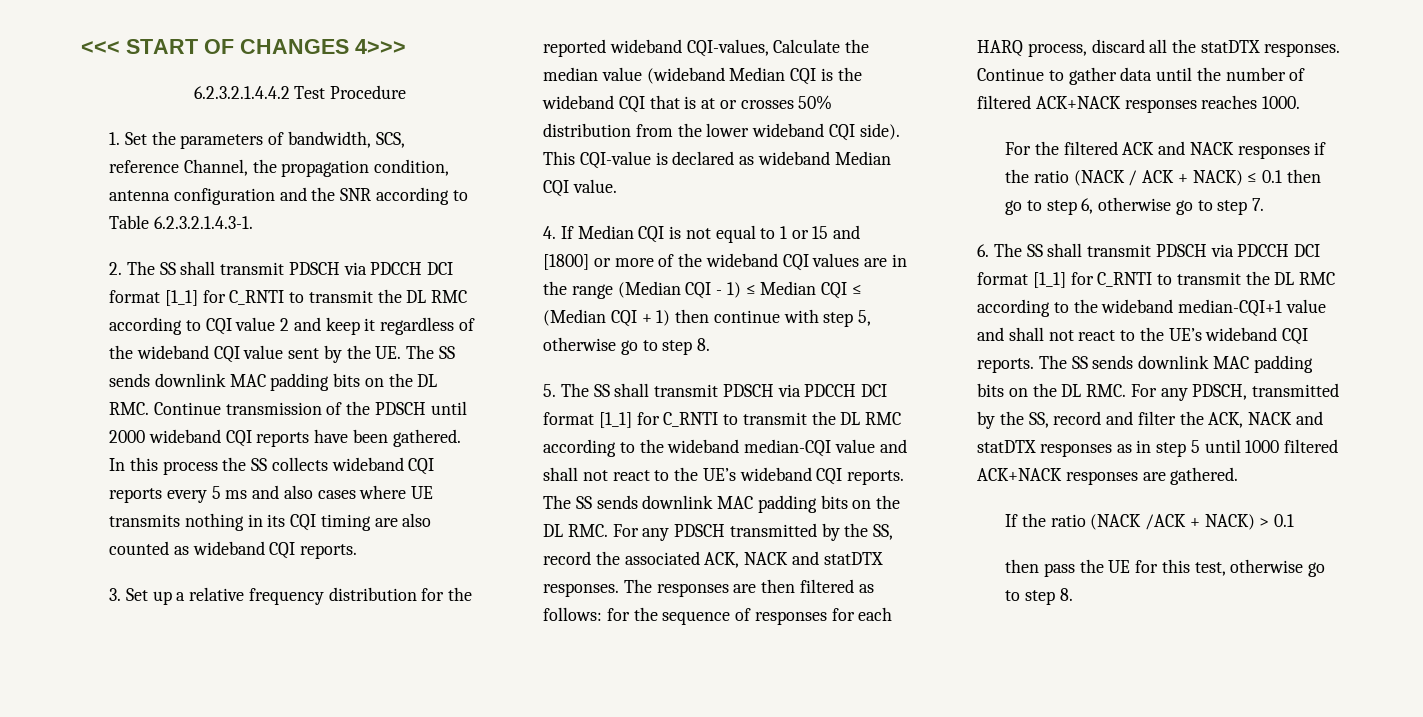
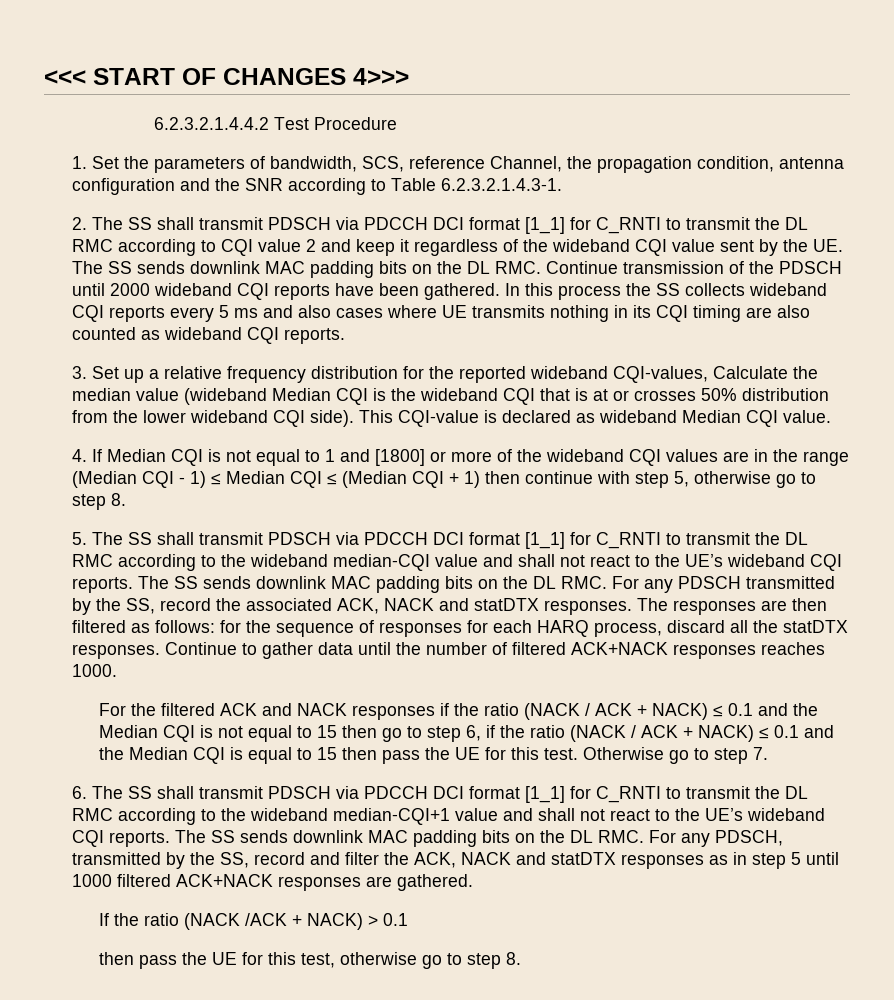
- 4. If Median CQI is not equal to 1 or 15 and [1800] or more of the wideband CQI values are in the range (Median CQI - 1) ≤ Median CQI ≤ (Median CQI + 1) then continue with step 5, otherwise go to step 8.
+ 4. If Median CQI is not equal to 1 and [1800] or more of the wideband CQI values are in the range (Median CQI - 1) ≤ Median CQI ≤ (Median CQI + 1) then continue with step 5, otherwise go to step 8.
- For the filtered ACK and NACK responses if the ratio (NACK / ACK + NACK) ≤ 0.1 then go to step 6, otherwise go to step 7.
+ For the filtered ACK and NACK responses if the ratio (NACK / ACK + NACK) ≤ 0.1 and the Median CQI is not equal to 15 then go to step 6, if the ratio (NACK / ACK + NACK) ≤ 0.1 and the Median CQI is equal to 15 then pass the UE for this test. Otherwise go to step 7.

